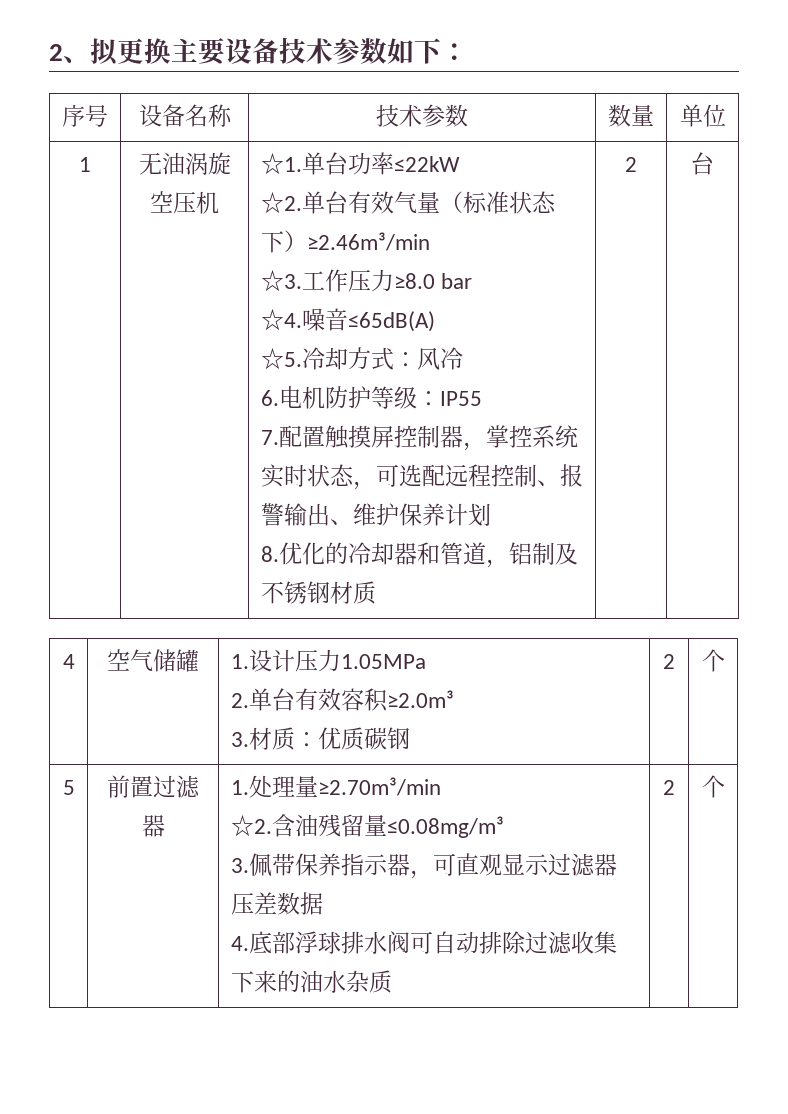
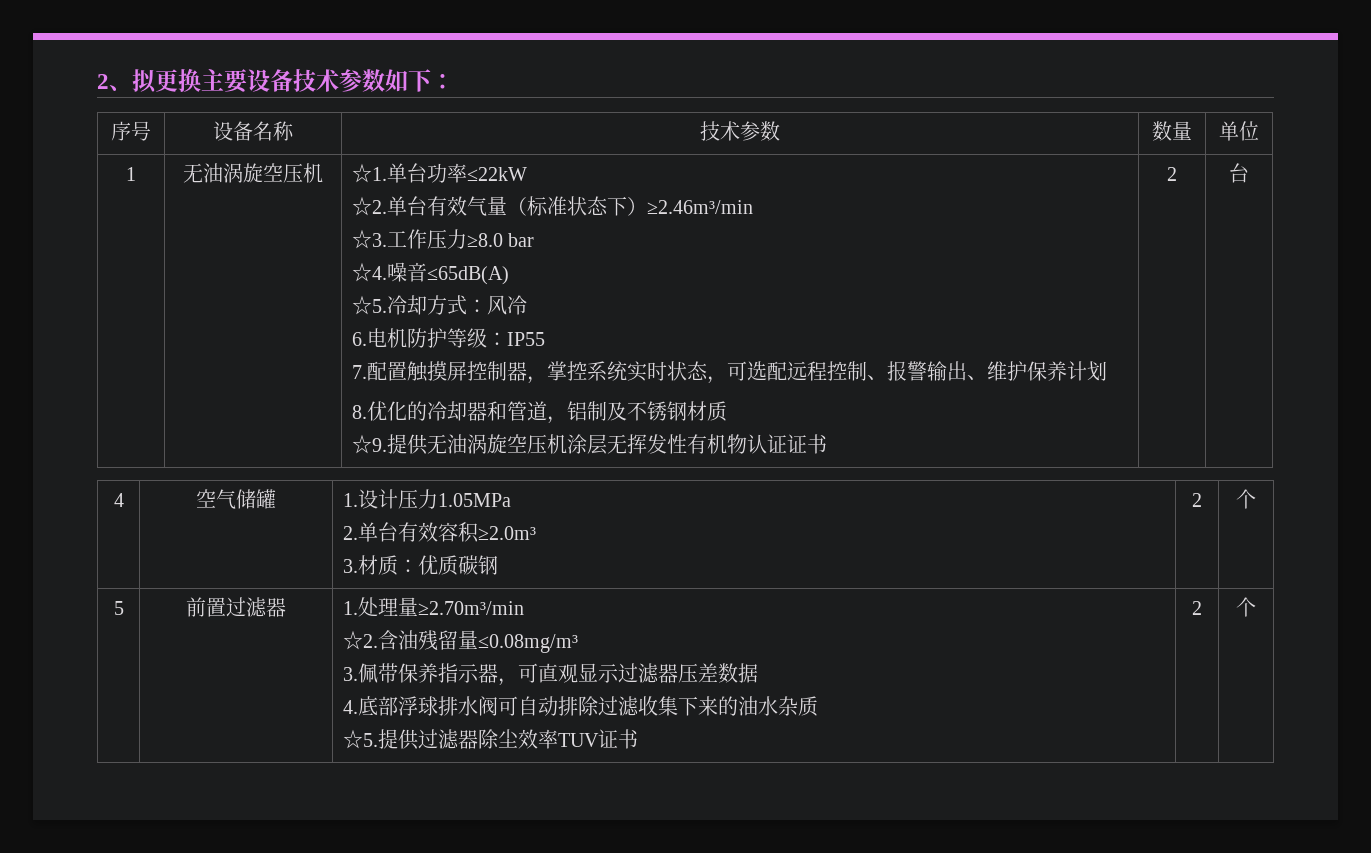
+ ☆9.提供无油涡旋空压机涂层无挥发性有机物认证证书
+ ☆5.提供过滤器除尘效率TUV证书

